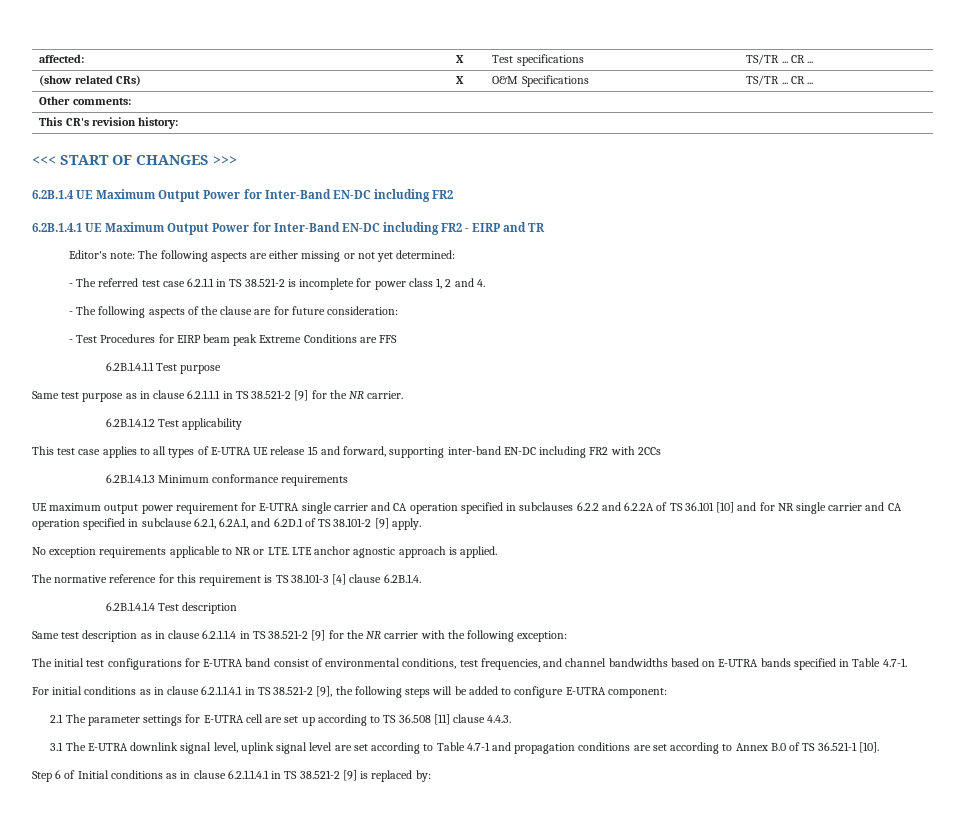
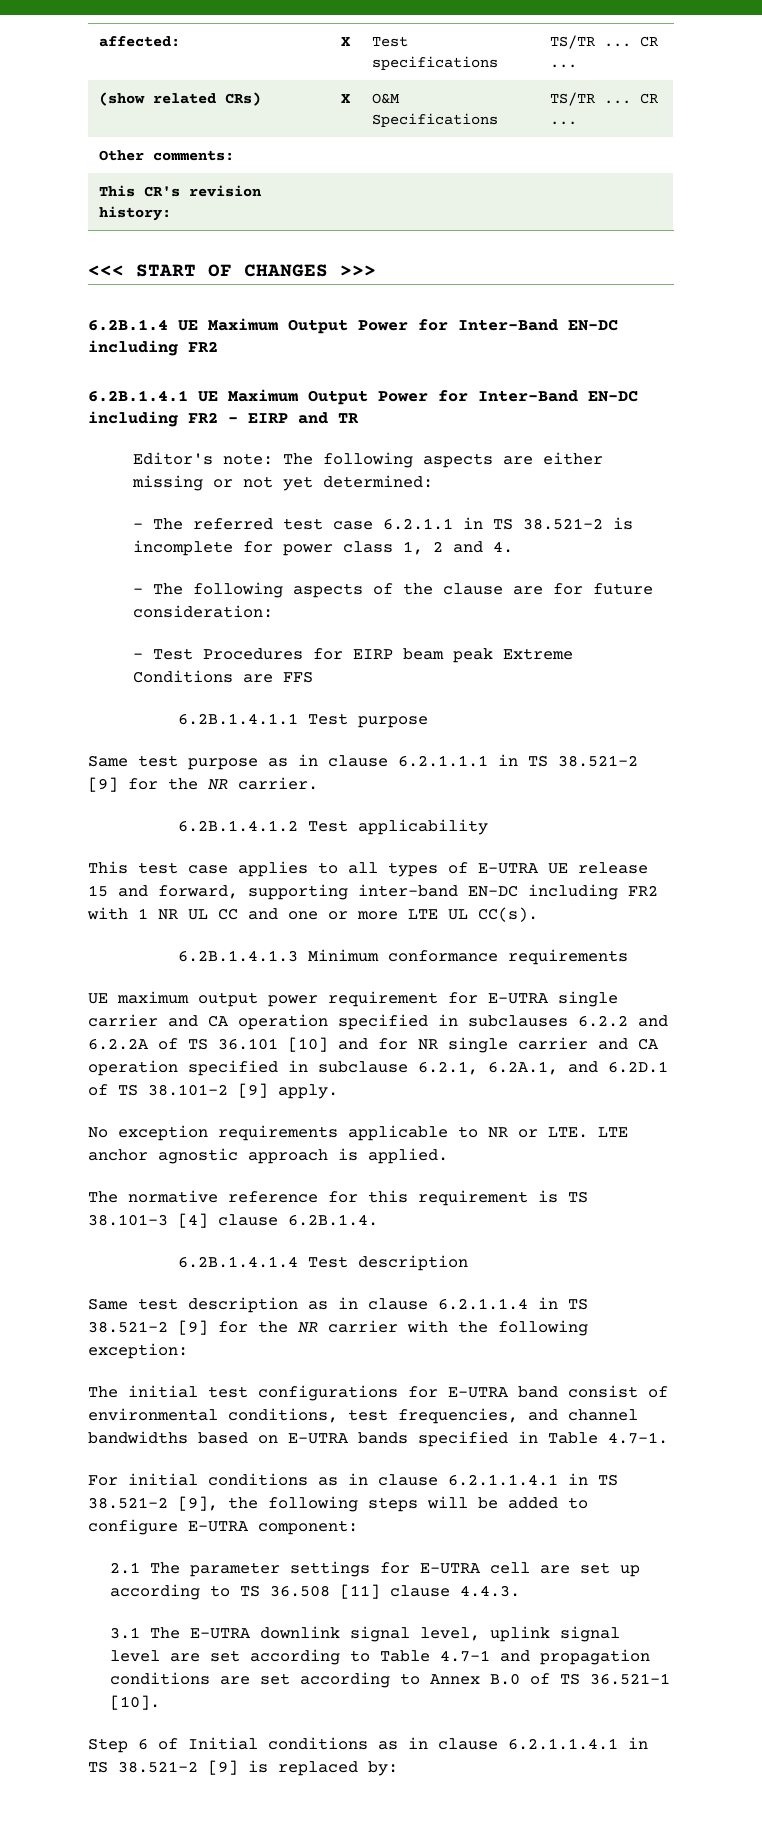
- This test case applies to all types of E-UTRA UE release 15 and forward, supporting inter-band EN-DC including FR2 with 2CCs
+ This test case applies to all types of E-UTRA UE release 15 and forward, supporting inter-band EN-DC including FR2 with 1 NR UL CC and one or more LTE UL CC(s).

